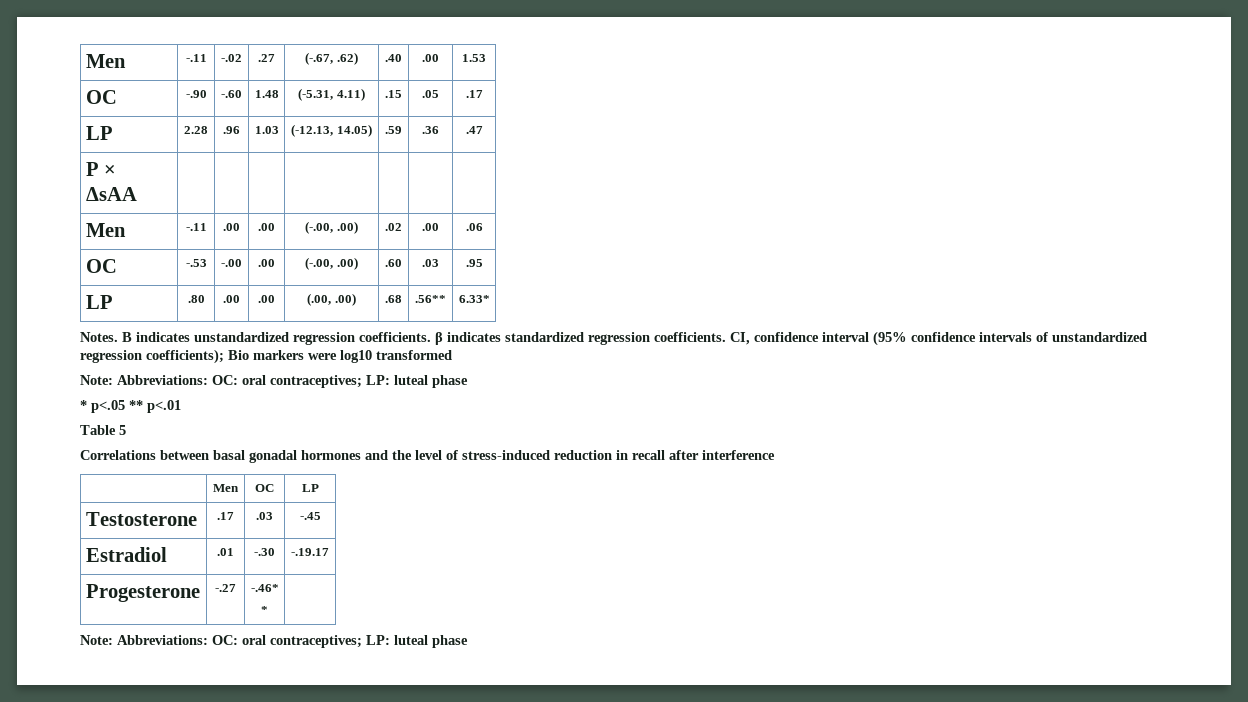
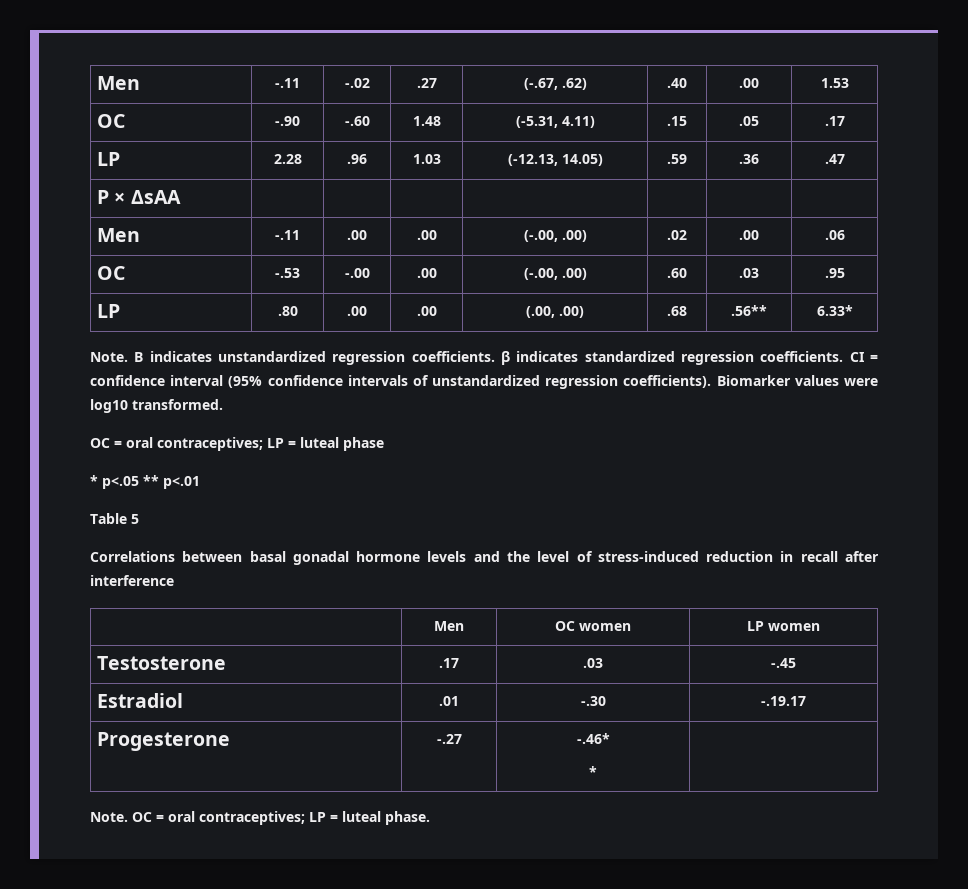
  LP | .80 | .00 | .00 | (.00, .00) | .68 | .56** | 6.33*
- Notes.
+ Note.
- CI, confidence interval (95% confidence intervals of unstandardized regression coefficients); Bio markers were log10 transformed
- Note: Abbreviations: OC: oral contraceptives; LP: luteal phase
+ CI = confidence interval (95% confidence intervals of unstandardized regression coefficients). Biomarker values were log10 transformed.
+ OC = oral contraceptives; LP = luteal phase
- Correlations between basal gonadal hormones and the level of stress-induced reduction in recall after interference
+ Correlations between basal gonadal hormone levels and the level of stress-induced reduction in recall after interference
- | Men | OC | LP
+ | Men | OC women | LP women
  Progesterone | -.27 | -.46*
  * |
- Note: Abbreviations: OC: oral contraceptives; LP: luteal phase
+ Note. OC = oral contraceptives; LP = luteal phase.

